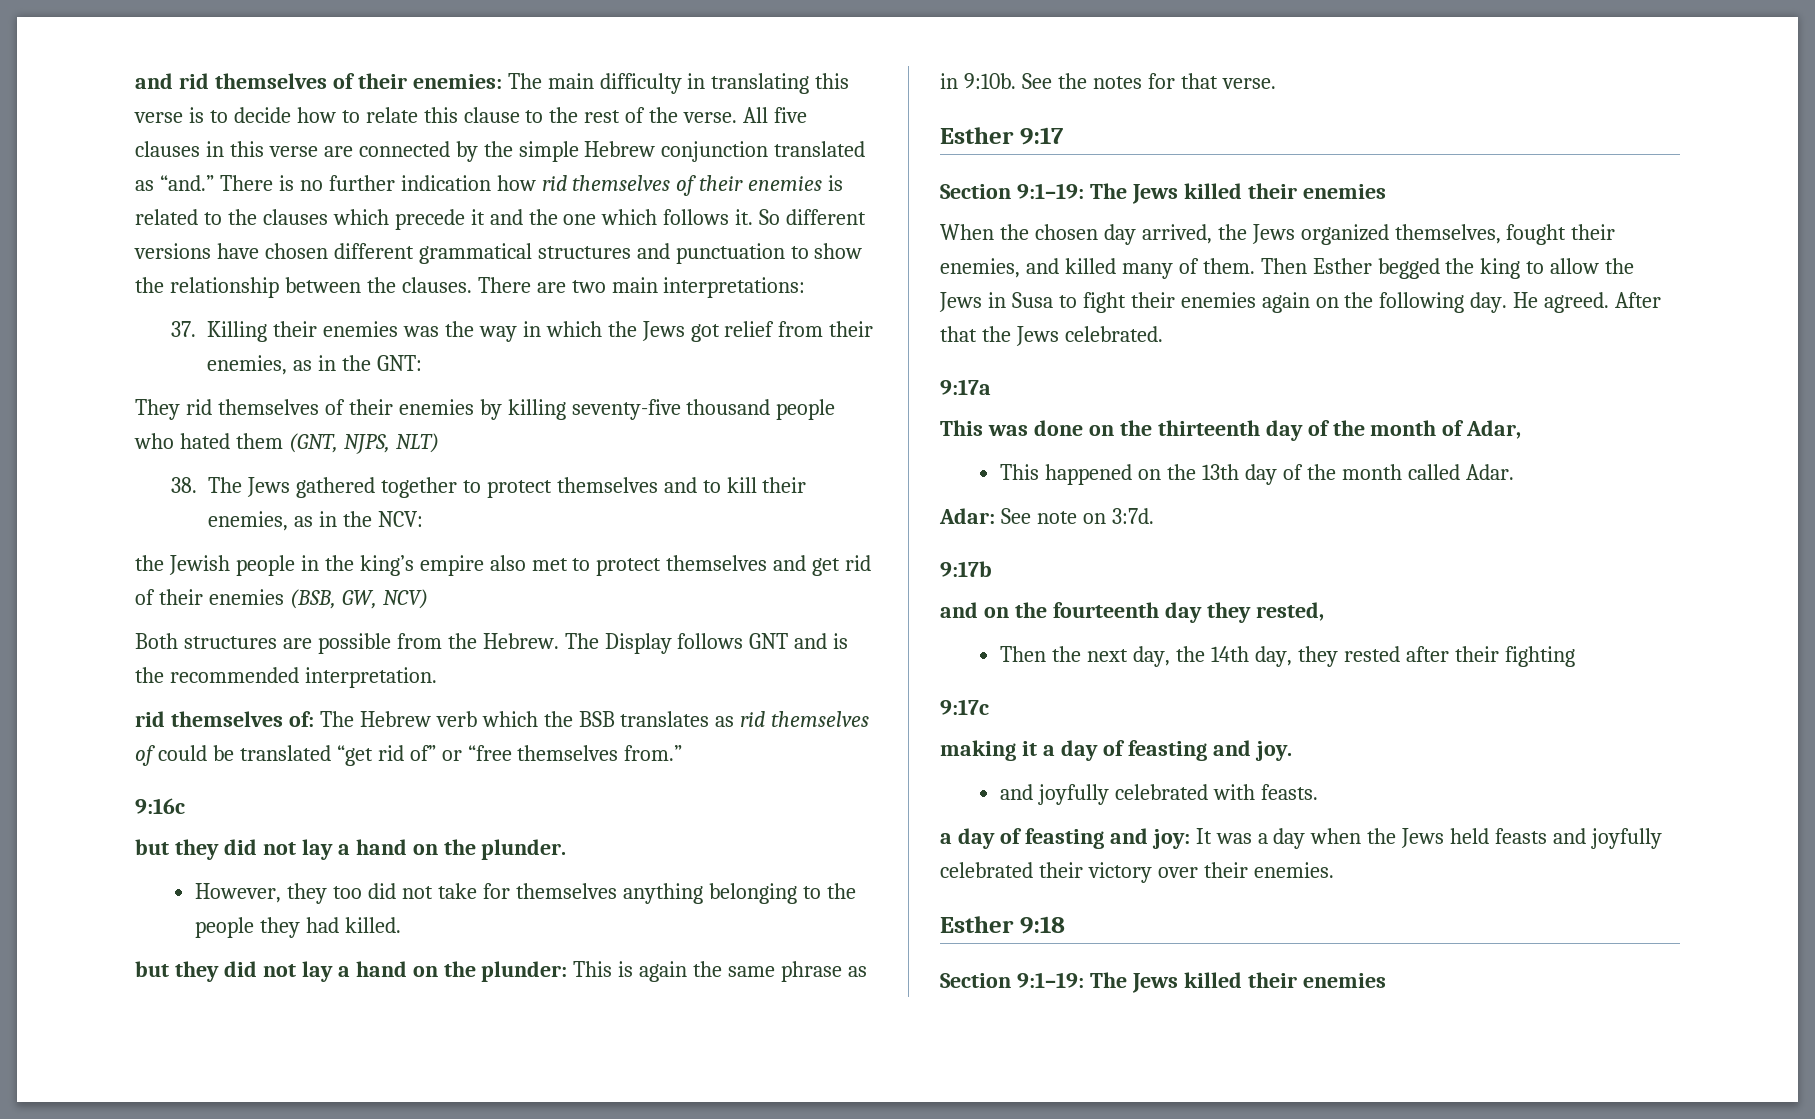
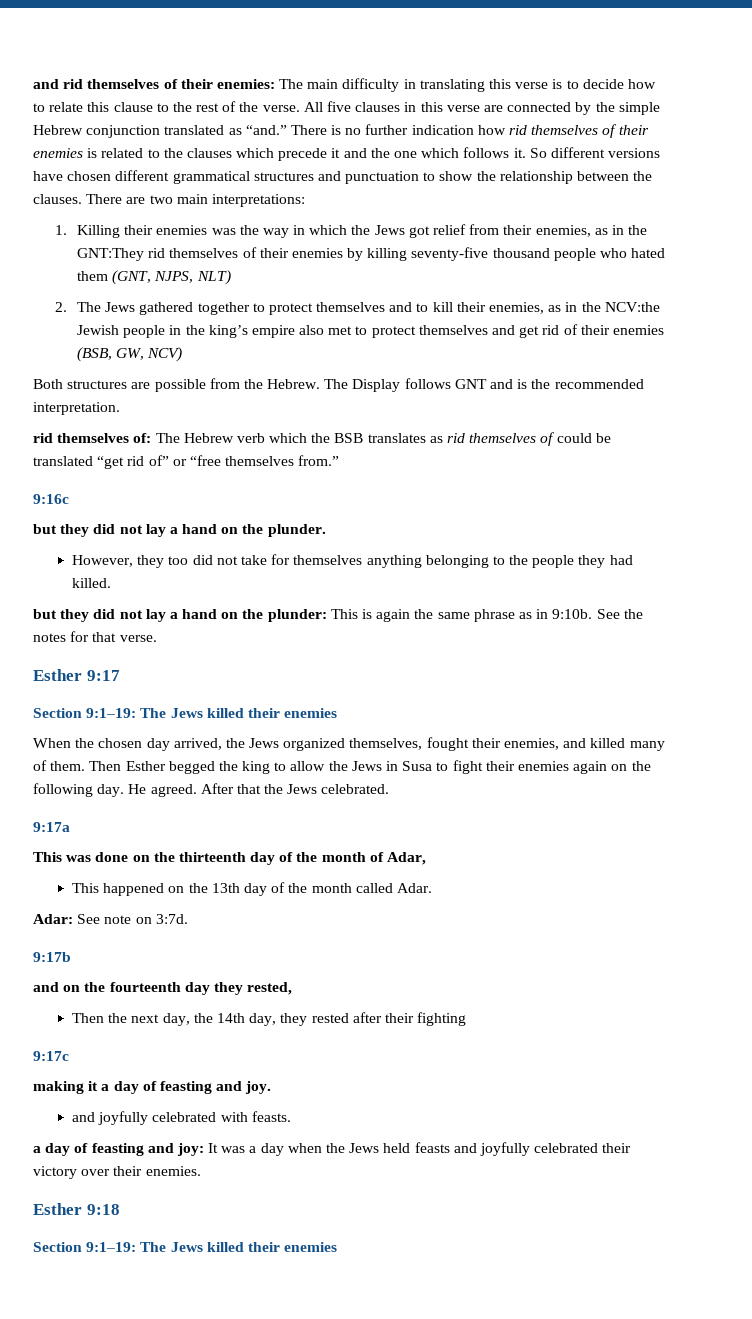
- 37. Killing their enemies was the way in which the Jews got relief from their enemies, as in the GNT:
- They rid themselves of their enemies by killing seventy-five thousand people who hated them (GNT, NJPS, NLT)
+ 1. Killing their enemies was the way in which the Jews got relief from their enemies, as in the GNT:They rid themselves of their enemies by killing seventy-five thousand people who hated them (GNT, NJPS, NLT)
- 38. The Jews gathered together to protect themselves and to kill their enemies, as in the NCV:
- the Jewish people in the king’s empire also met to protect themselves and get rid of their enemies (BSB, GW, NCV)
+ 2. The Jews gathered together to protect themselves and to kill their enemies, as in the NCV:the Jewish people in the king’s empire also met to protect themselves and get rid of their enemies (BSB, GW, NCV)

